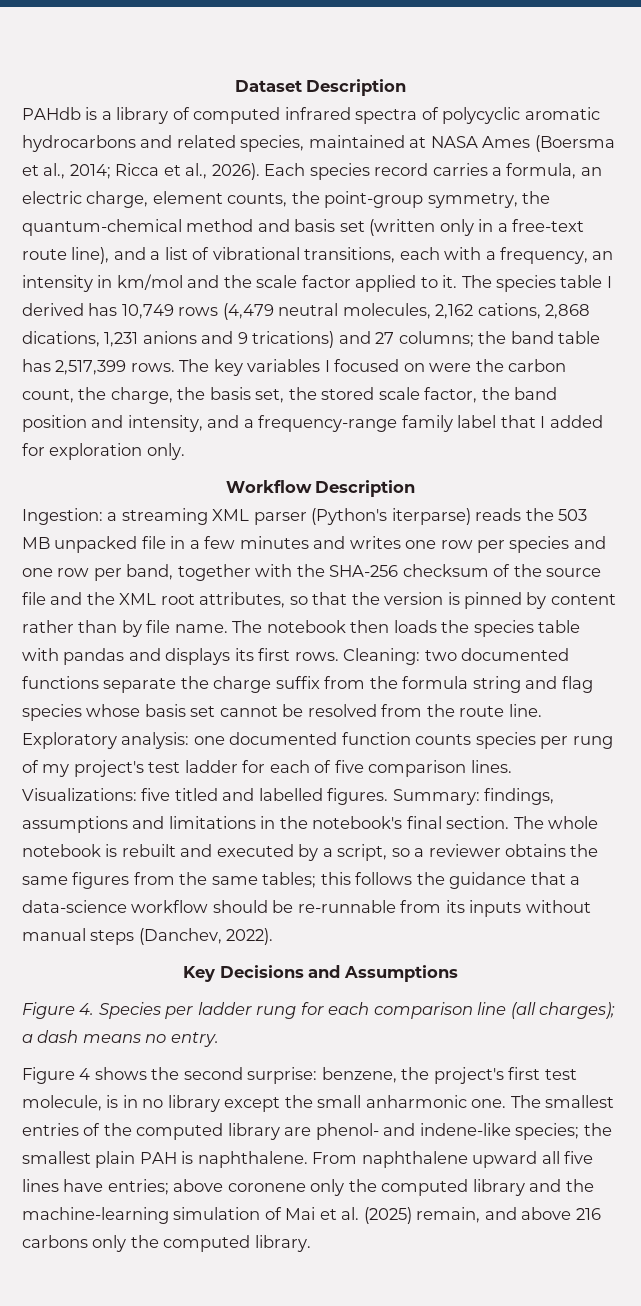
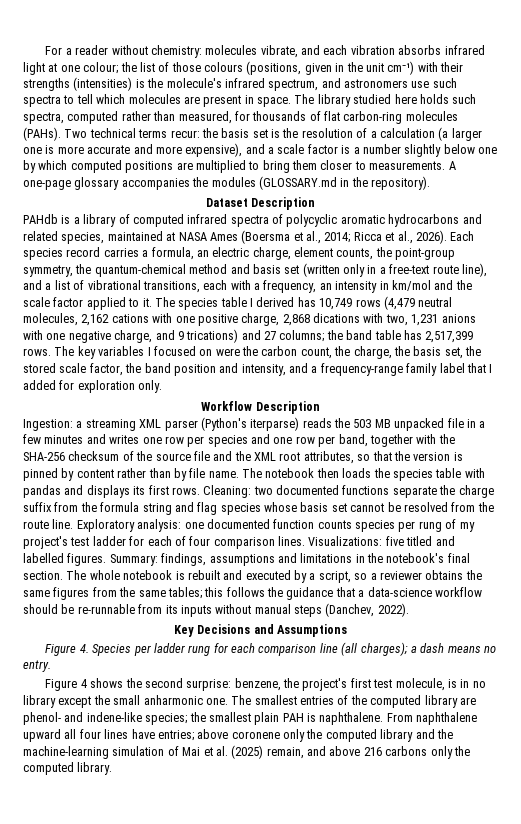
+ For a reader without chemistry: molecules vibrate, and each vibration absorbs infrared light at one colour; the list of those colours (positions, given in the unit cm⁻¹) with their strengths (intensities) is the molecule's infrared spectrum, and astronomers use such spectra to tell which molecules are present in space. The library studied here holds such spectra, computed rather than measured, for thousands of flat carbon-ring molecules (PAHs). Two technical terms recur: the basis set is the resolution of a calculation (a larger one is more accurate and more expensive), and a scale factor is a number slightly below one by which computed positions are multiplied to bring them closer to measurements. A one-page glossary accompanies the modules (GLOSSARY.md in the repository).
- The species table I derived has 10,749 rows (4,479 neutral molecules, 2,162 cations, 2,868 dications, 1,231 anions and 9 trications) and 27 columns; the band table has 2,517,399 rows.
+ The species table I derived has 10,749 rows (4,479 neutral molecules, 2,162 cations with one positive charge, 2,868 dications with two, 1,231 anions with one negative charge, and 9 trications) and 27 columns; the band table has 2,517,399 rows.
- Exploratory analysis: one documented function counts species per rung of my project's test ladder for each of five comparison lines.
+ Exploratory analysis: one documented function counts species per rung of my project's test ladder for each of four comparison lines.
- From naphthalene upward all five lines have entries; above coronene only the computed library and the machine-learning simulation of Mai et al. (2025) remain, and above 216 carbons only the computed library.
+ From naphthalene upward all four lines have entries; above coronene only the computed library and the machine-learning simulation of Mai et al. (2025) remain, and above 216 carbons only the computed library.

